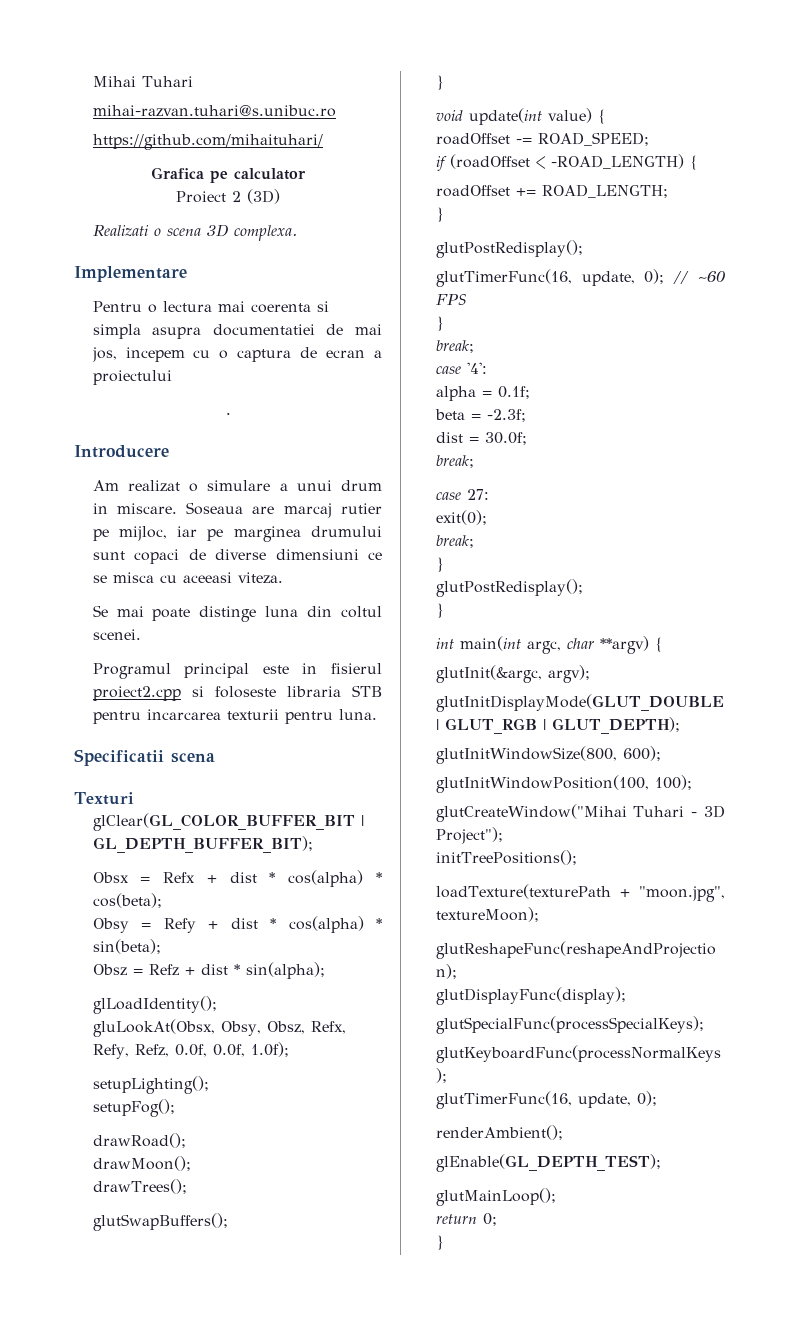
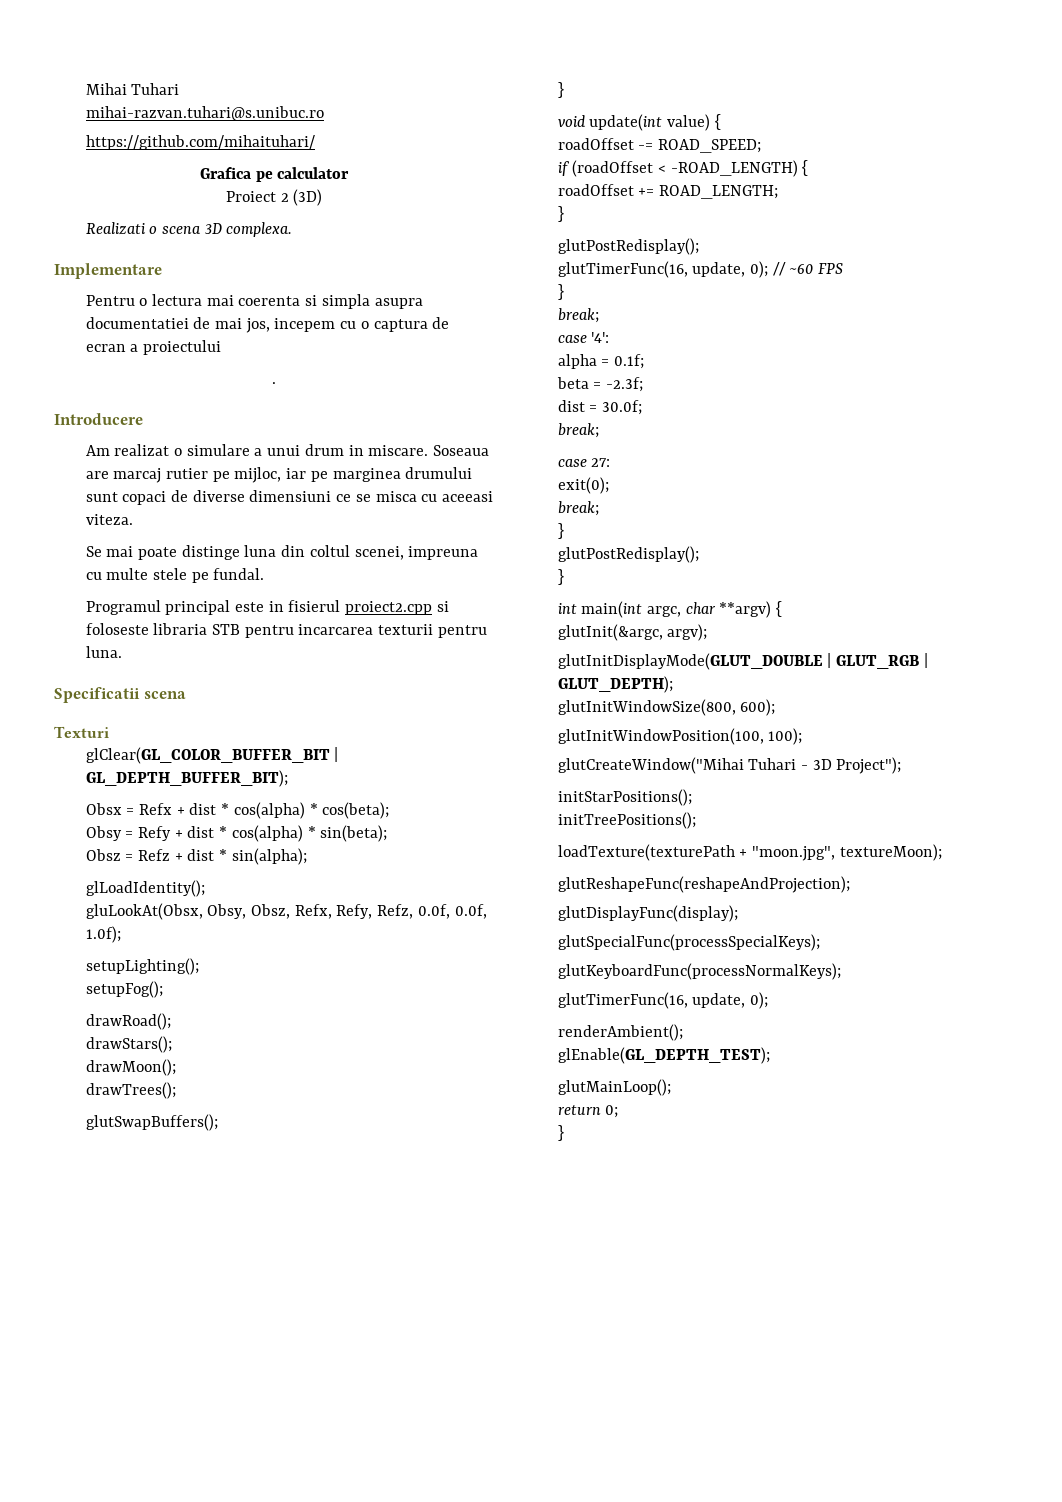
- Se mai poate distinge luna din coltul scenei.
+ Se mai poate distinge luna din coltul scenei, impreuna cu multe stele pe fundal.
+ drawStars();
+ initStarPositions();

